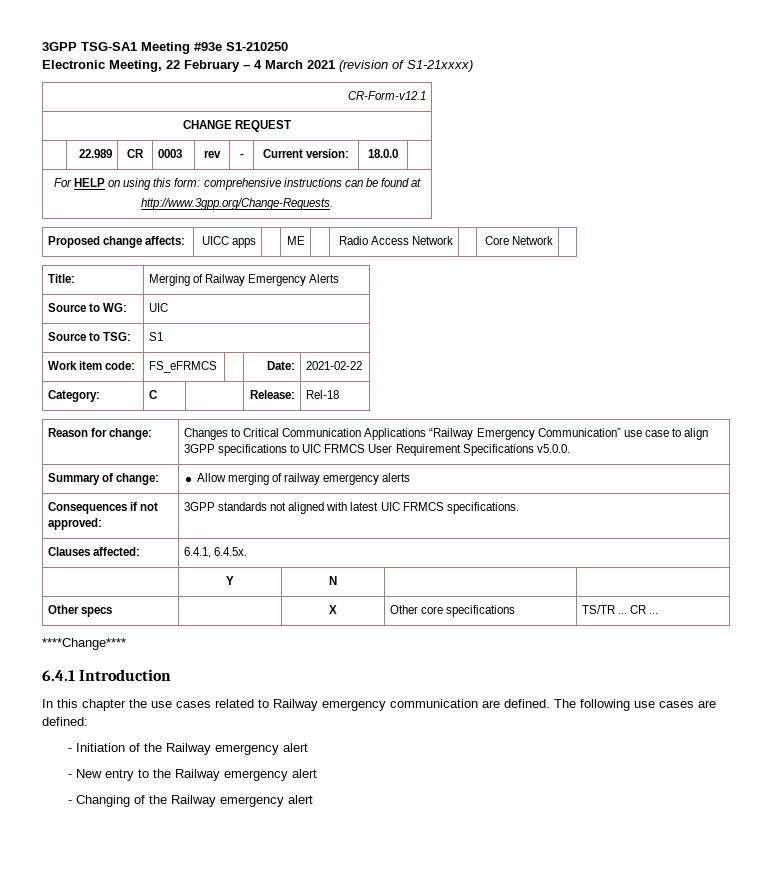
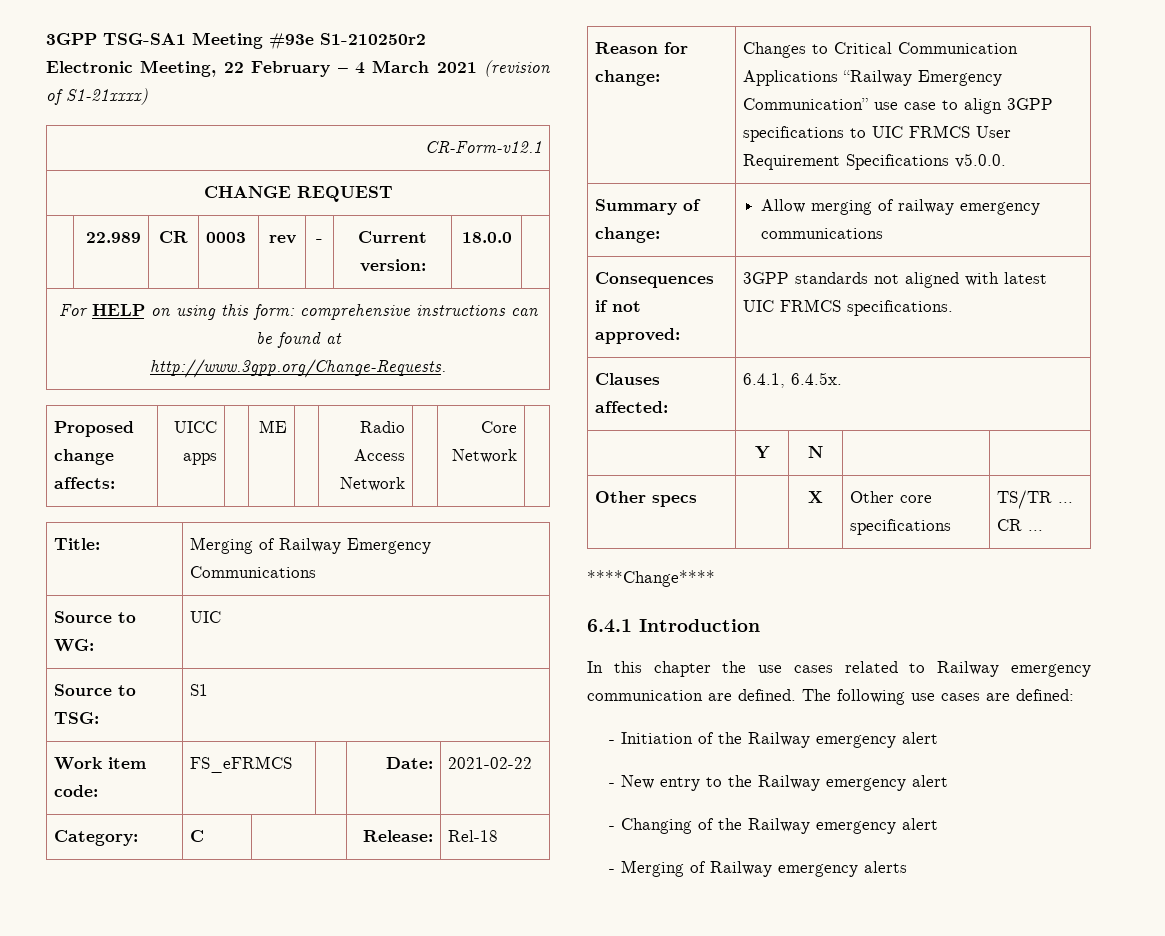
- 3GPP TSG-SA1 Meeting #93e S1-210250
+ 3GPP TSG-SA1 Meeting #93e S1-210250r2
- Title: | Merging of Railway Emergency Alerts
+ Title: | Merging of Railway Emergency Communications
- Summary of change: | Allow merging of railway emergency alerts
+ Summary of change: | Allow merging of railway emergency communications
+ - Merging of Railway emergency alerts

